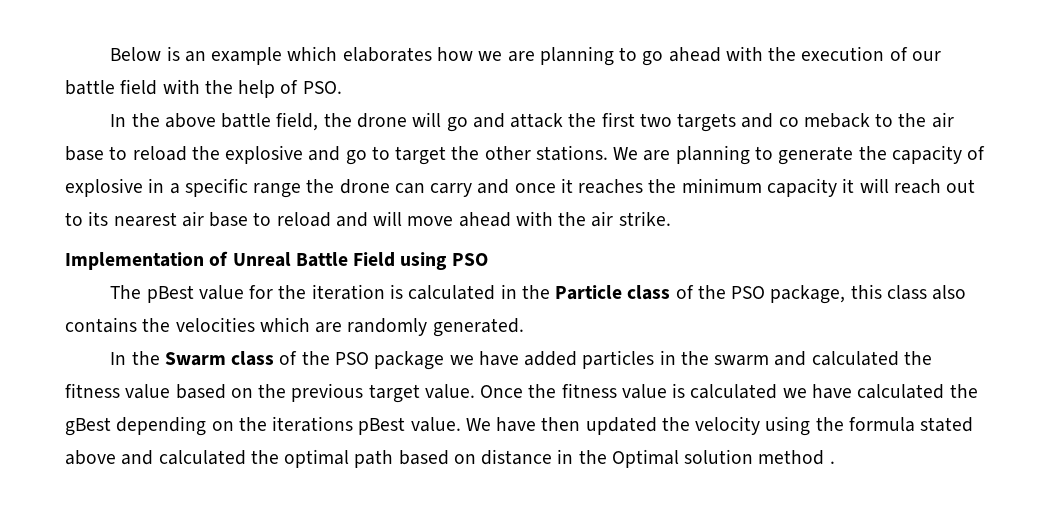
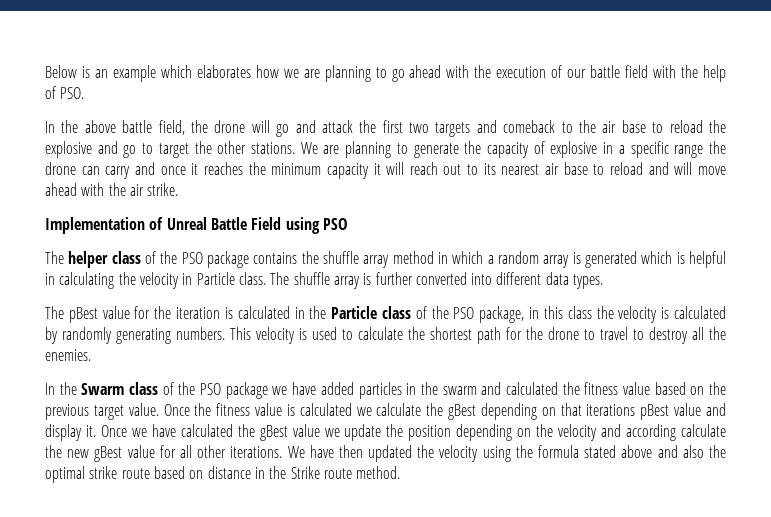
- In the above battle field, the drone will go and attack the first two targets and co meback to the air base to reload the explosive and go to target the other stations.
+ In the above battle field, the drone will go and attack the first two targets and comeback to the air base to reload the explosive and go to target the other stations.
+ The helper class of the PSO package contains the shuffle array method in which a random array is generated which is helpful in calculating the velocity in Particle class. The shuffle array is further converted into different data types.
- The pBest value for the iteration is calculated in the Particle class of the PSO package, this class also contains the velocities which are randomly generated.
+ The pBest value for the iteration is calculated in the Particle class of the PSO package, in this class the velocity is calculated by randomly generating numbers. This velocity is used to calculate the shortest path for the drone to travel to destroy all the enemies.
- Once the fitness value is calculated we have calculated the gBest depending on the iterations pBest value.
+ Once the fitness value is calculated we calculate the gBest depending on that iterations pBest value and display it. Once we have calculated the gBest value we update the position depending on the velocity and according calculate the new gBest value for all other iterations.
- We have then updated the velocity using the formula stated above and calculated the optimal path based on distance in the Optimal solution method .
+ We have then updated the velocity using the formula stated above and also the optimal strike route based on distance in the Strike route method.

